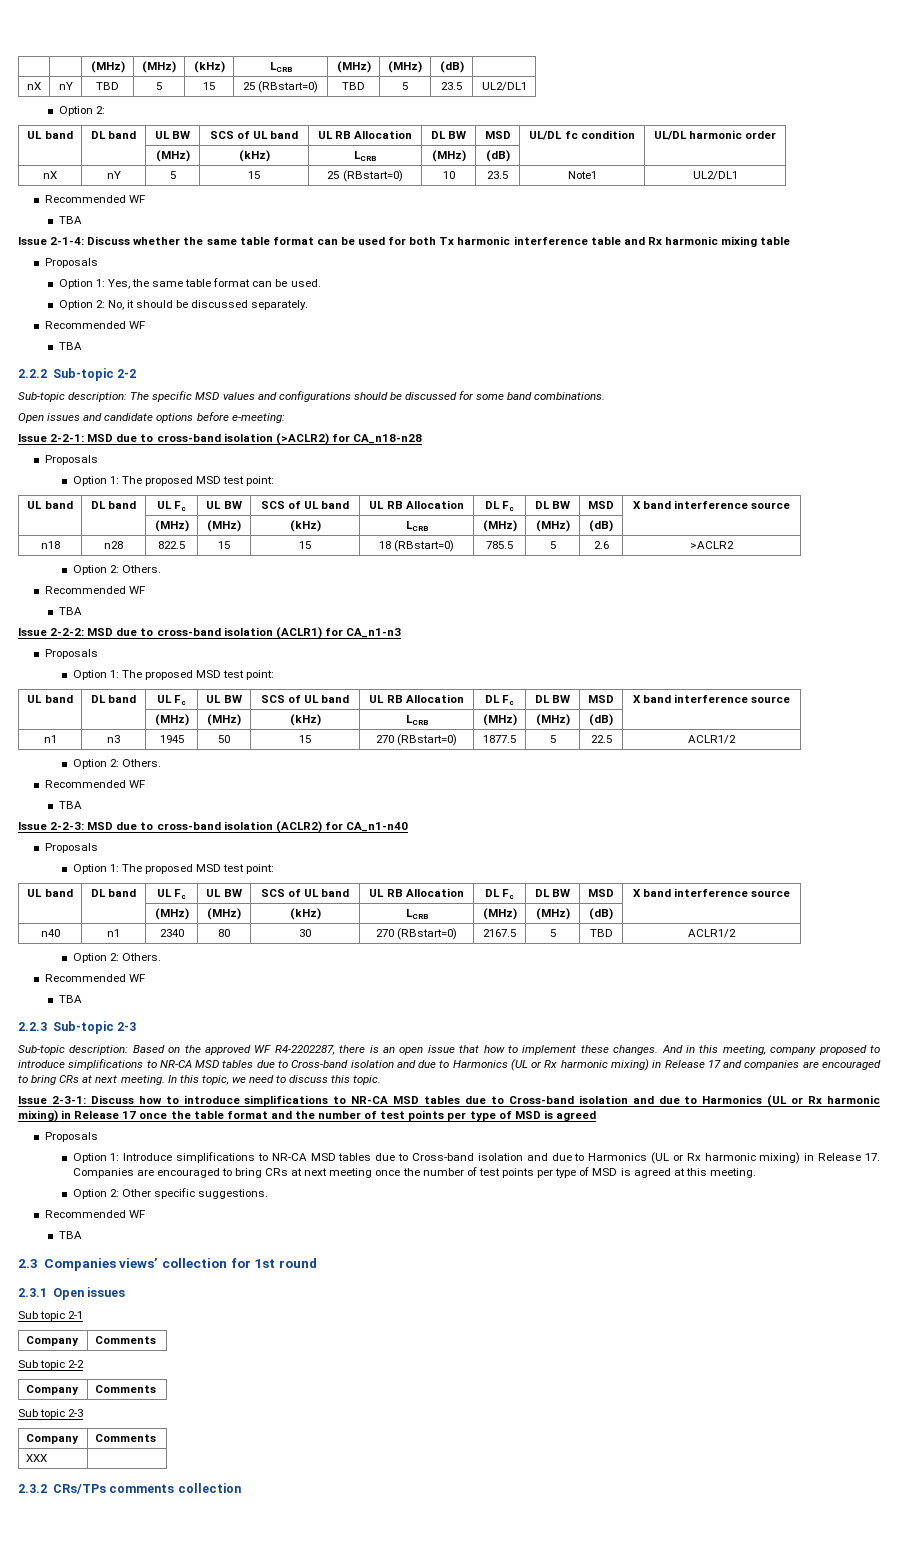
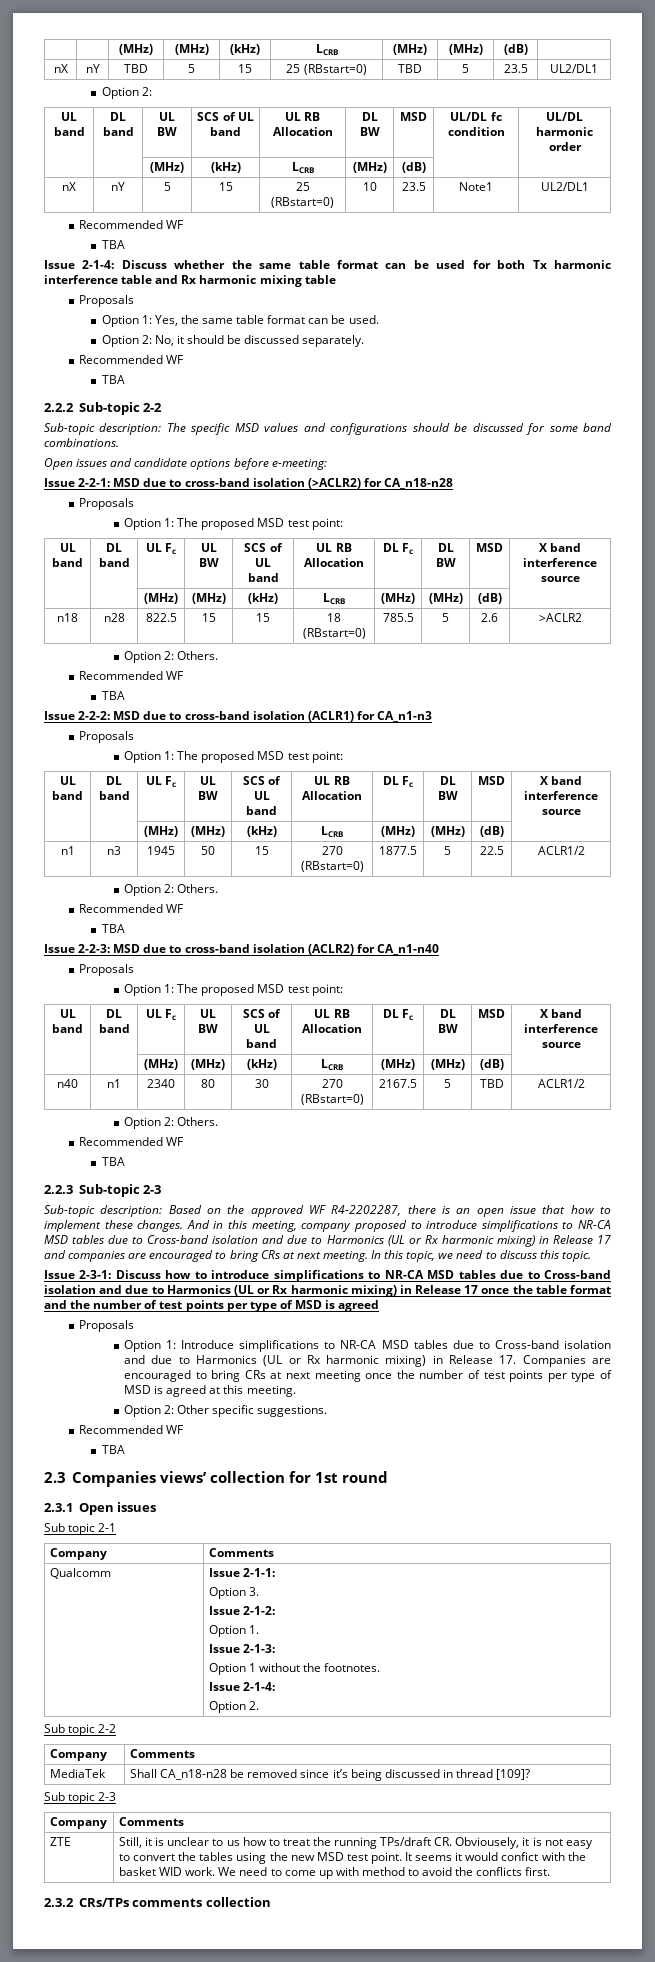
+ Qualcomm | Issue 2-1-1:
+ Option 3.
+ Issue 2-1-2:
+ Option 1.
+ Issue 2-1-3:
+ Option 1 without the footnotes.
+ Issue 2-1-4:
+ Option 2.
+ MediaTek | Shall CA_n18-n28 be removed since it’s being discussed in thread [109]?
- XXX
+ ZTE | Still, it is unclear to us how to treat the running TPs/draft CR. Obviousely, it is not easy to convert the tables using the new MSD test point. It seems it would confict with the basket WID work. We need to come up with method to avoid the conflicts first.

